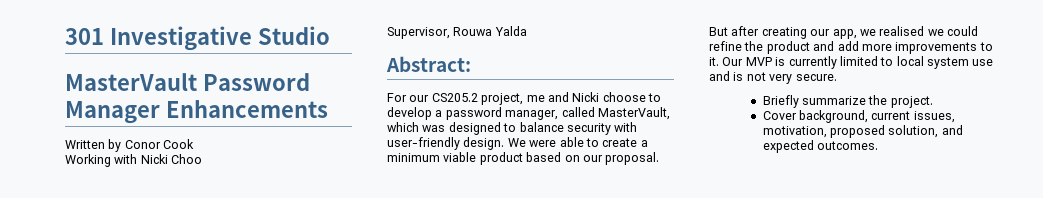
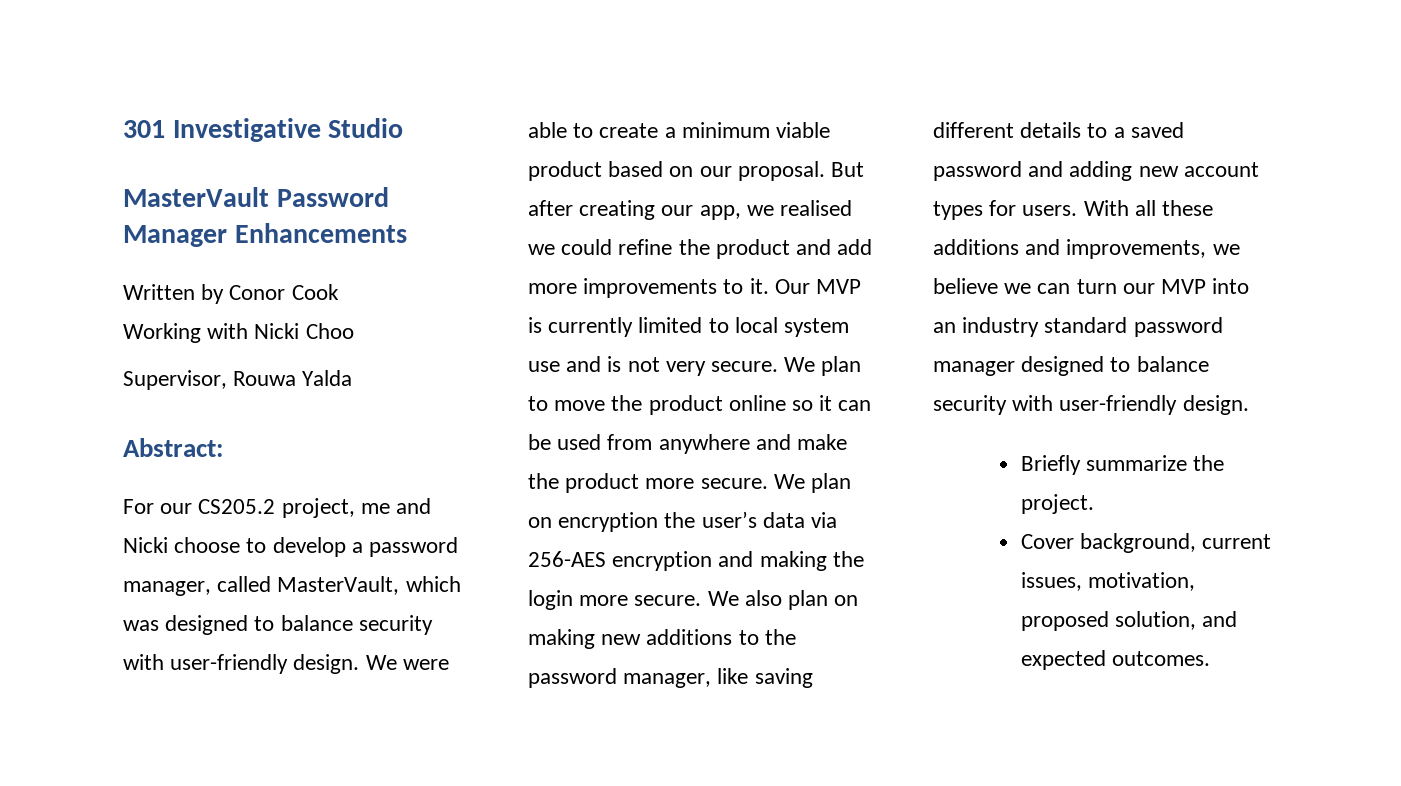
+ We plan to move the product online so it can be used from anywhere and make the product more secure. We plan on encryption the user’s data via 256-AES encryption and making the login more secure. We also plan on making new additions to the password manager, like saving different details to a saved password and adding new account types for users. With all these additions and improvements, we believe we can turn our MVP into an industry standard password manager designed to balance security with user-friendly design.

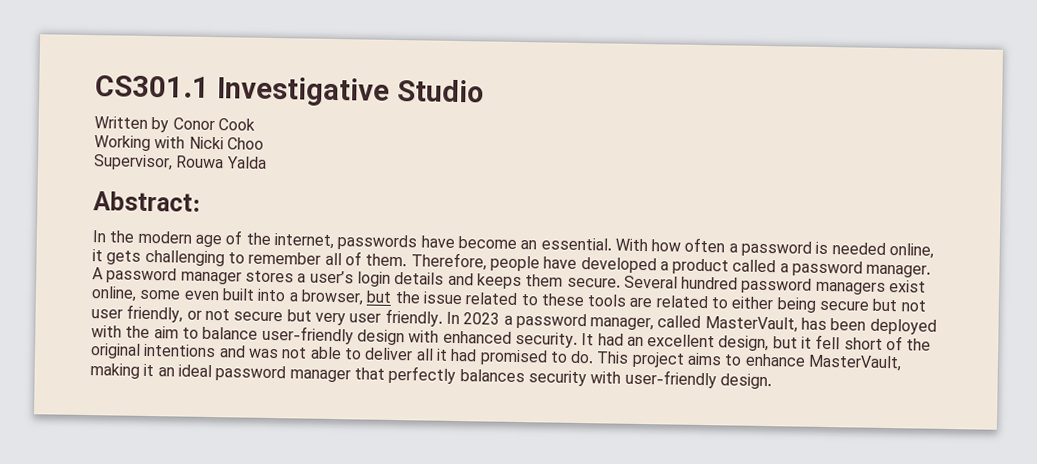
- 301 Investigative Studio
+ CS301.1 Investigative Studio
- MasterVault Password Manager Enhancements
- For our CS205.2 project, me and Nicki choose to develop a password manager, called MasterVault, which was designed to balance security with user-friendly design. We were able to create a minimum viable product based on our proposal. But after creating our app, we realised we could refine the product and add more improvements to it. Our MVP is currently limited to local system use and is not very secure. We plan to move the product online so it can be used from anywhere and make the product more secure. We plan on encryption the user’s data via 256-AES encryption and making the login more secure. We also plan on making new additions to the password manager, like saving different details to a saved password and adding new account types for users. With all these additions and improvements, we believe we can turn our MVP into an industry standard password manager designed to balance security with user-friendly design.
- Briefly summarize the project.
- Cover background, current issues, motivation, proposed solution, and expected outcomes.
+ In the modern age of the internet, passwords have become an essential. With how often a password is needed online, it gets challenging to remember all of them. Therefore, people have developed a product called a password manager. A password manager stores a user’s login details and keeps them secure. Several hundred password managers exist online, some even built into a browser, but the issue related to these tools are related to either being secure but not user friendly, or not secure but very user friendly. In 2023 a password manager, called MasterVault, has been deployed with the aim to balance user-friendly design with enhanced security. It had an excellent design, but it fell short of the original intentions and was not able to deliver all it had promised to do. This project aims to enhance MasterVault, making it an ideal password manager that perfectly balances security with user-friendly design.

